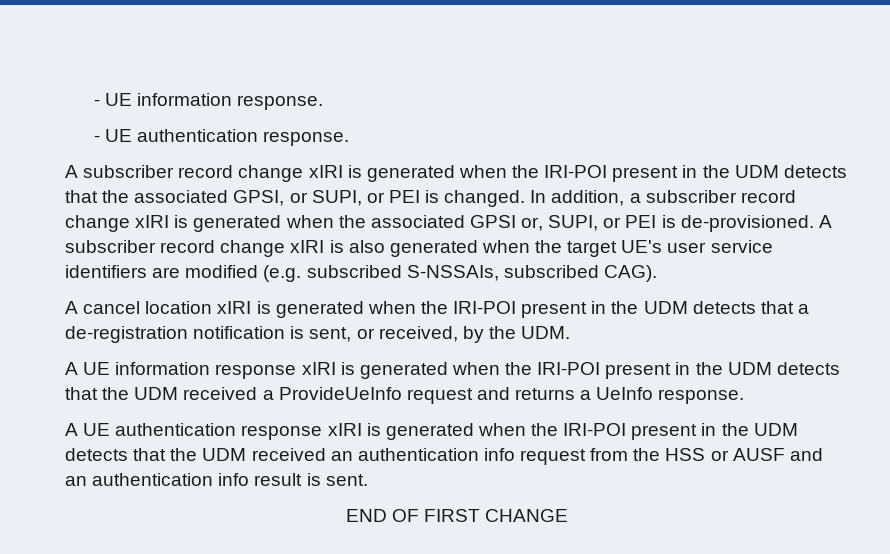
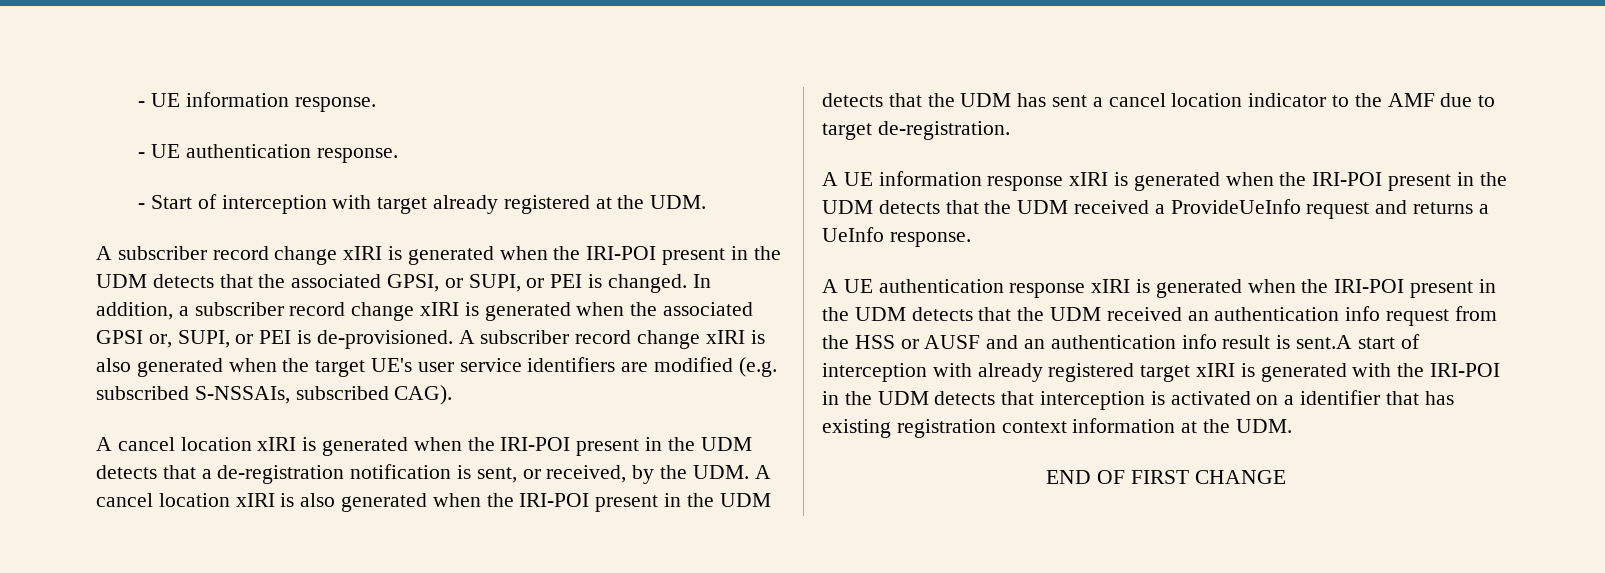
+ - Start of interception with target already registered at the UDM.
- A cancel location xIRI is generated when the IRI-POI present in the UDM detects that a de-registration notification is sent, or received, by the UDM.
+ A cancel location xIRI is generated when the IRI-POI present in the UDM detects that a de-registration notification is sent, or received, by the UDM. A cancel location xIRI is also generated when the IRI-POI present in the UDM detects that the UDM has sent a cancel location indicator to the AMF due to target de-registration.
- A UE authentication response xIRI is generated when the IRI-POI present in the UDM detects that the UDM received an authentication info request from the HSS or AUSF and an authentication info result is sent.
+ A UE authentication response xIRI is generated when the IRI-POI present in the UDM detects that the UDM received an authentication info request from the HSS or AUSF and an authentication info result is sent.A start of interception with already registered target xIRI is generated with the IRI-POI in the UDM detects that interception is activated on a identifier that has existing registration context information at the UDM.

